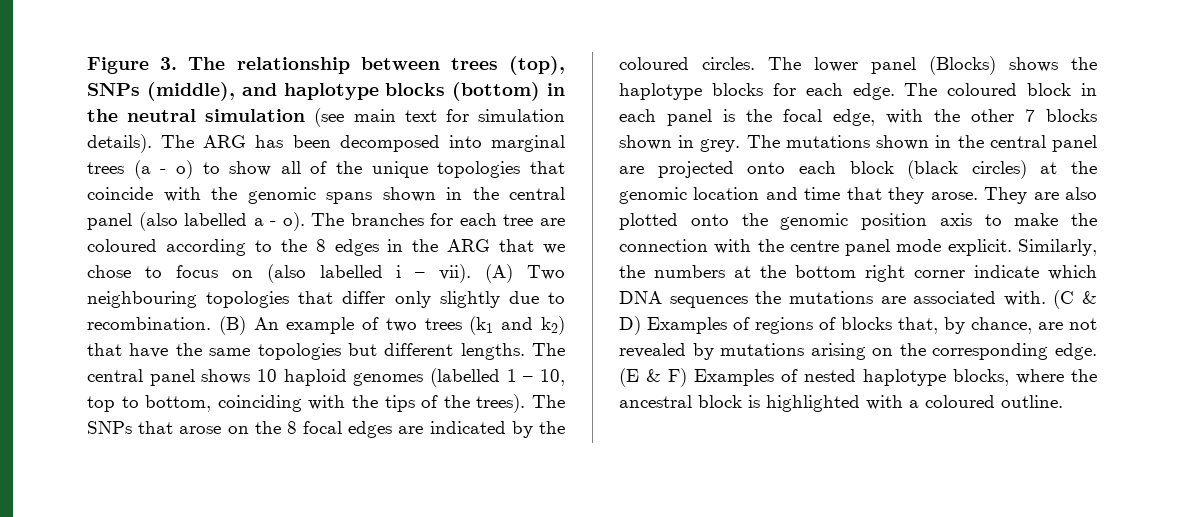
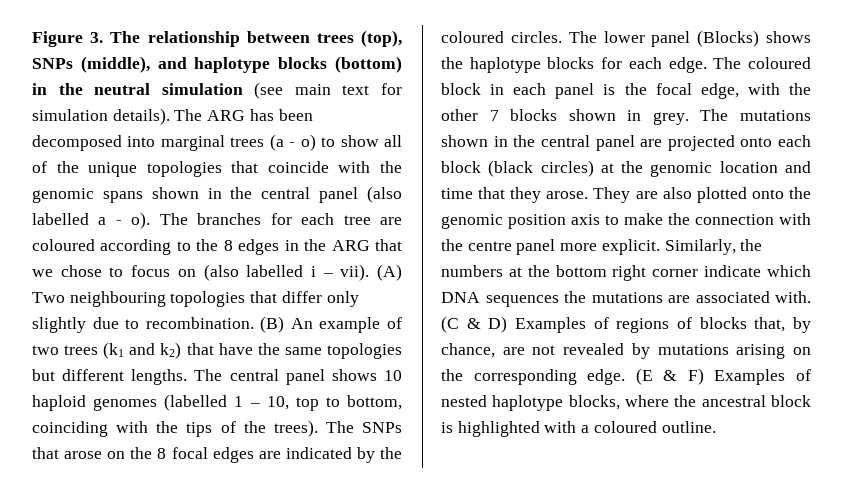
- They are also plotted onto the genomic position axis to make the connection with the centre panel mode explicit.
+ They are also plotted onto the genomic position axis to make the connection with the centre panel more explicit.

